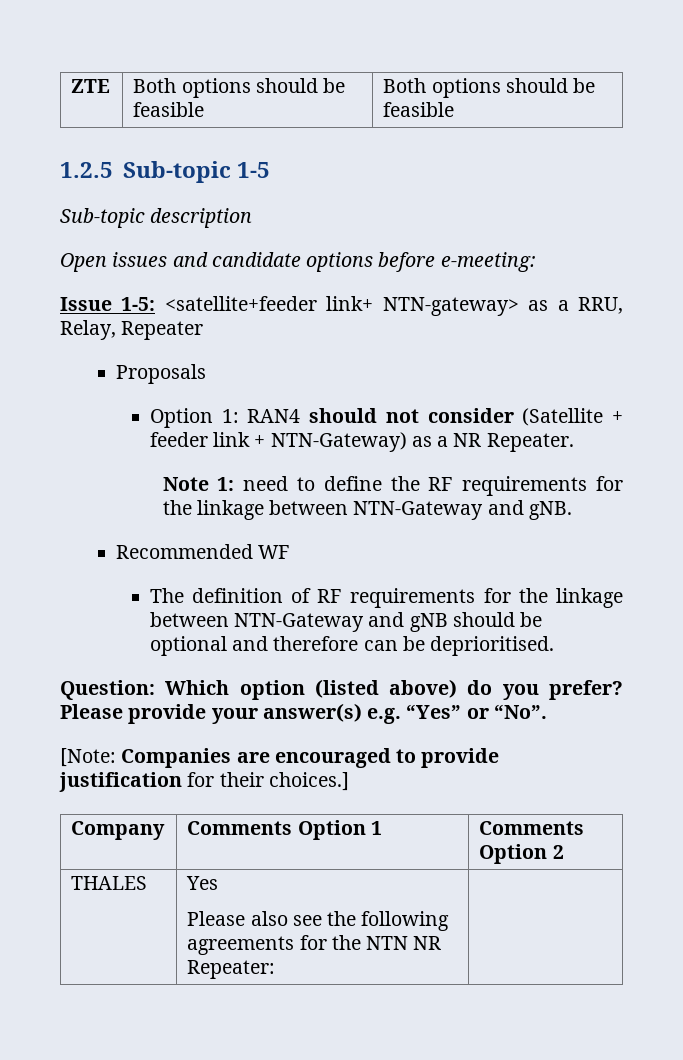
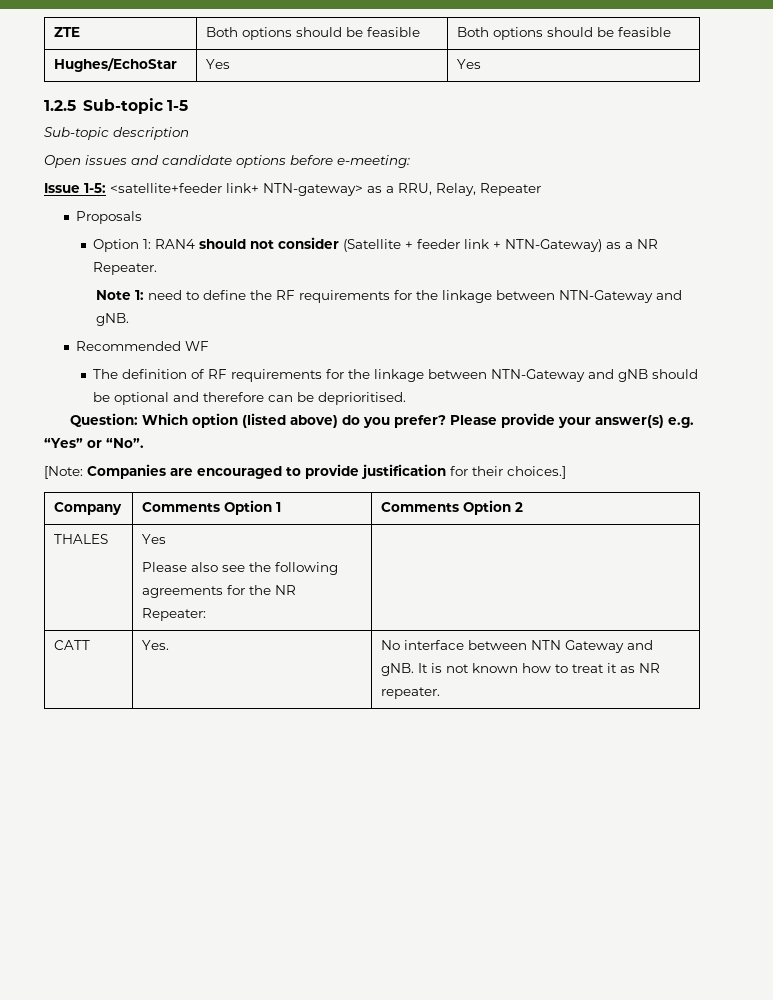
+ Hughes/EchoStar | Yes | Yes
  THALES | Yes
- Please also see the following agreements for the NTN NR Repeater: |
+ Please also see the following agreements for the NR Repeater: |
+ CATT | Yes. | No interface between NTN Gateway and gNB. It is not known how to treat it as NR repeater.

